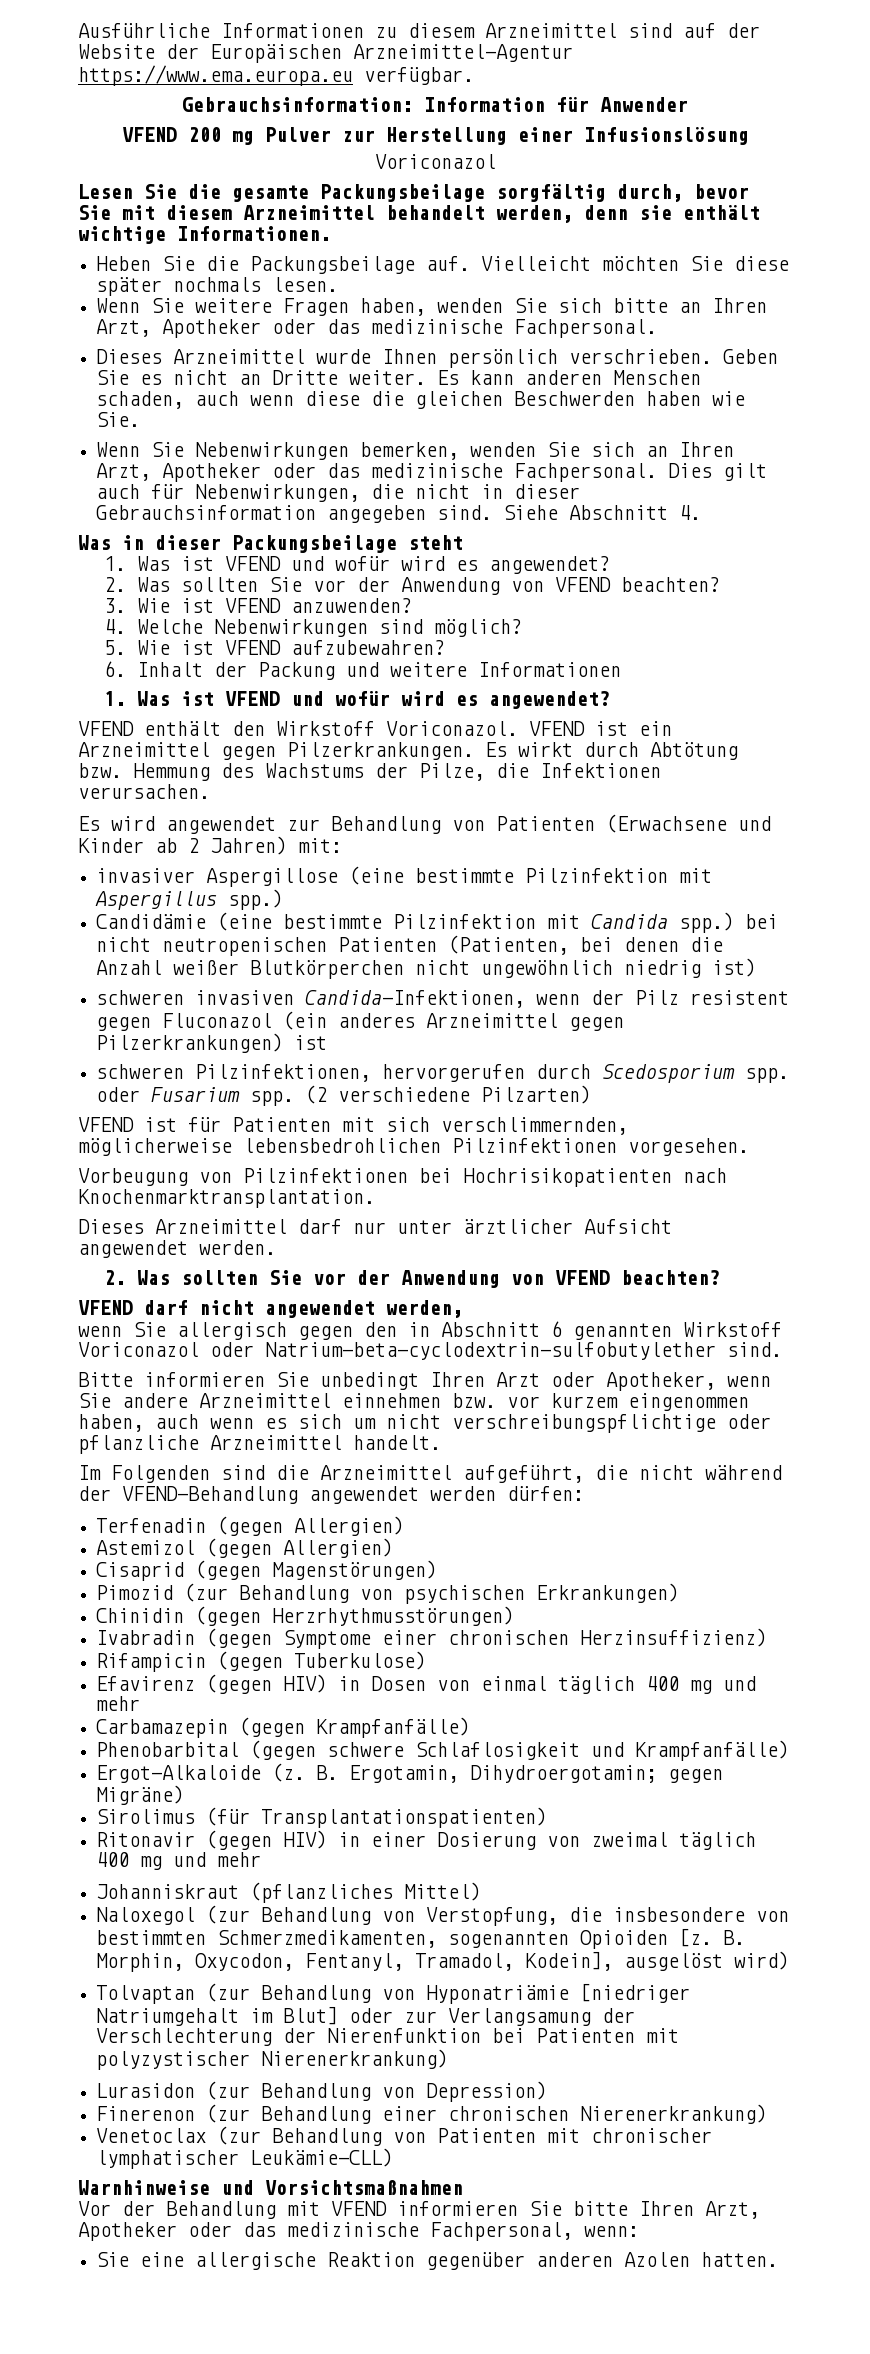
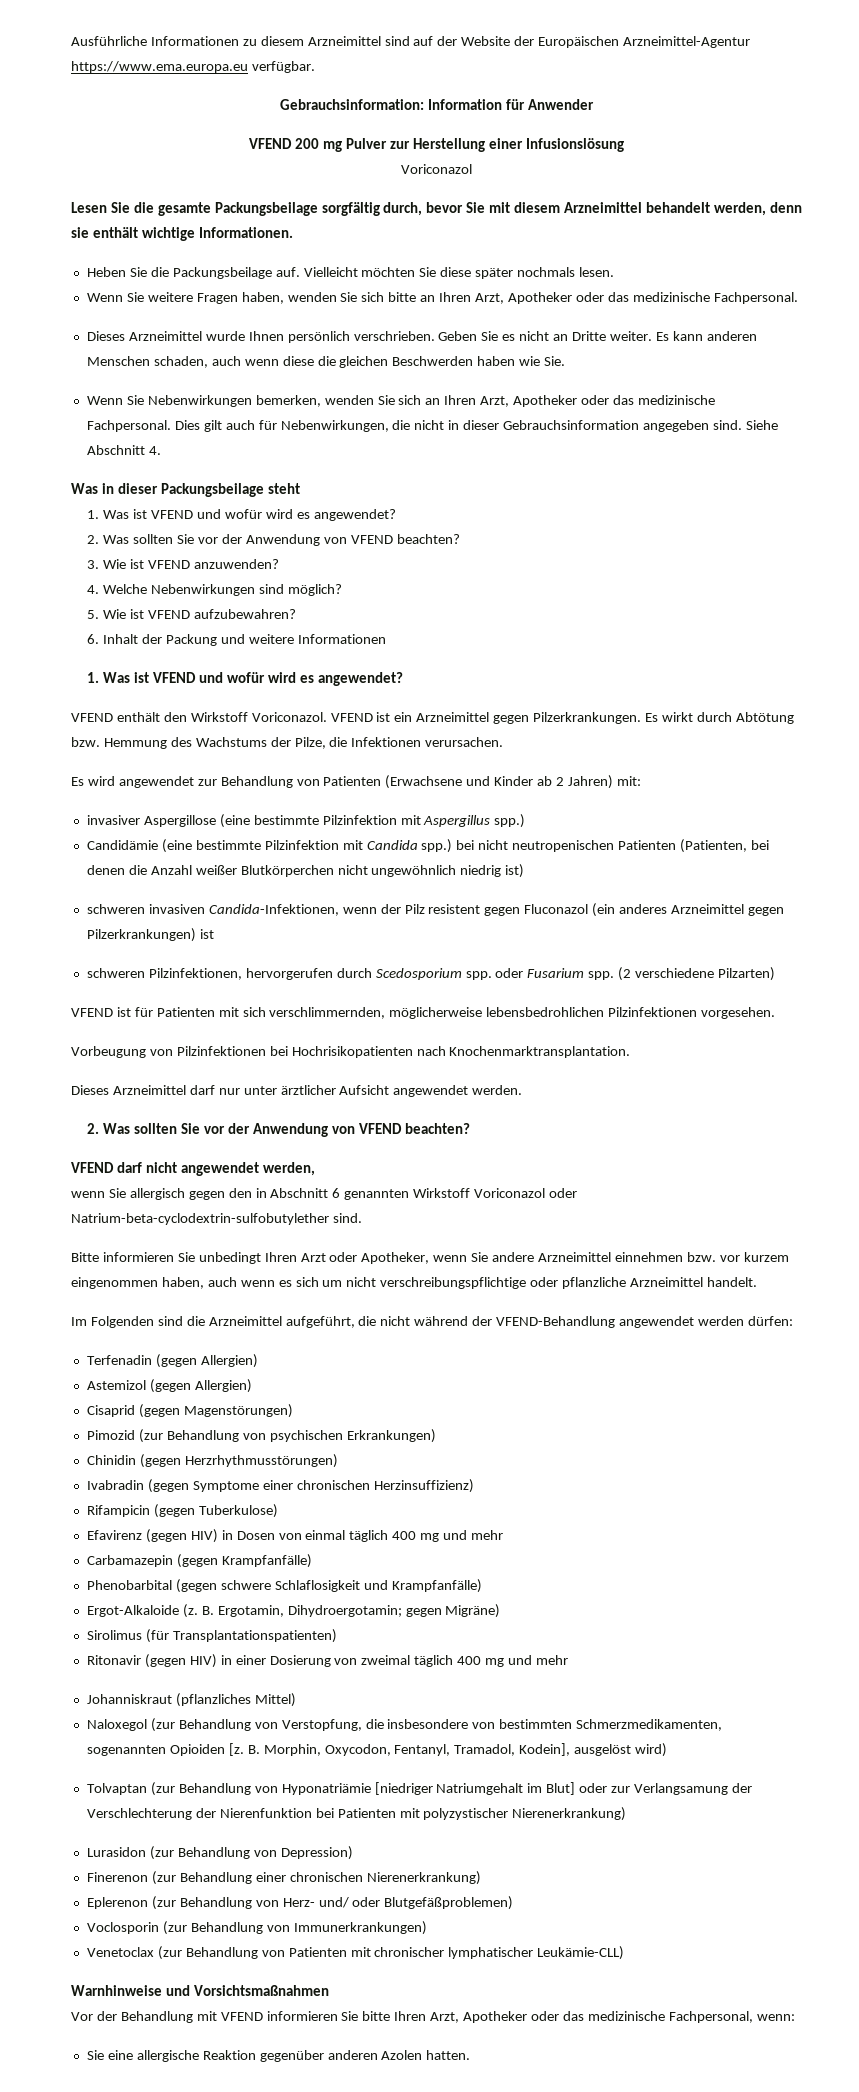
+ Eplerenon (zur Behandlung von Herz- und/ oder Blutgefäßproblemen)
+ Voclosporin (zur Behandlung von Immunerkrankungen)

